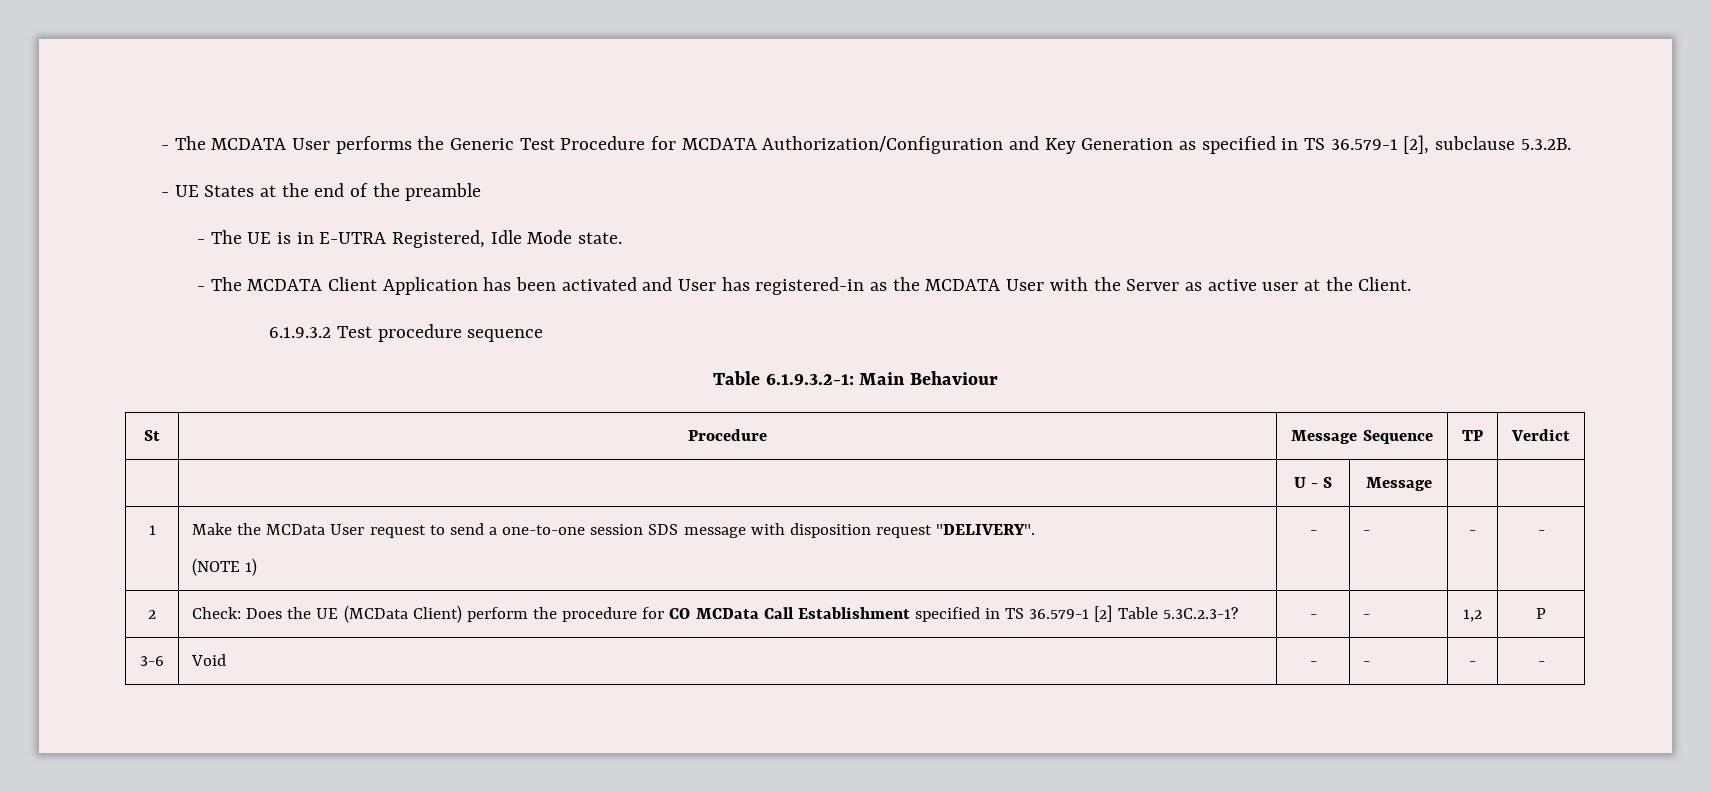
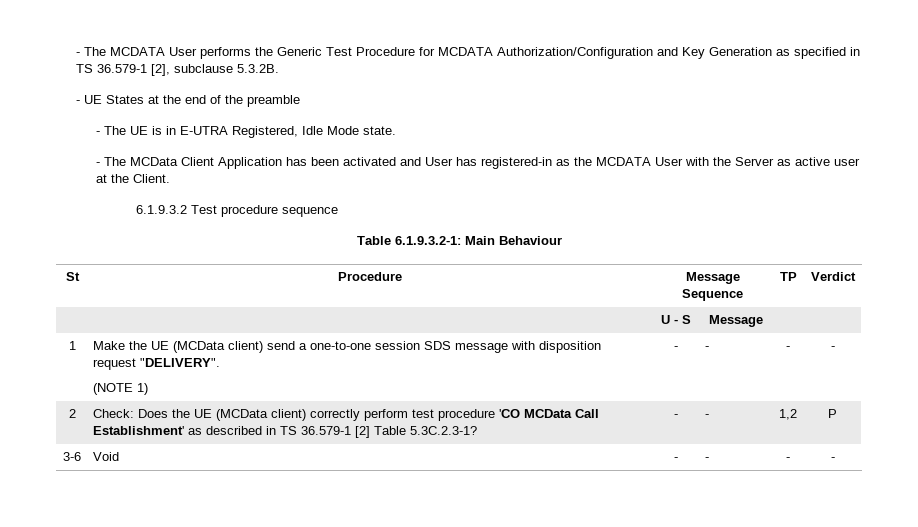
- - The MCDATA Client Application has been activated and User has registered-in as the MCDATA User with the Server as active user at the Client.
+ - The MCData Client Application has been activated and User has registered-in as the MCDATA User with the Server as active user at the Client.
- 1 | Make the MCData User request to send a one-to-one session SDS message with disposition request "DELIVERY".
+ 1 | Make the UE (MCData client) send a one-to-one session SDS message with disposition request "DELIVERY".
- 2 | Check: Does the UE (MCData Client) perform the procedure for CO MCData Call Establishment specified in TS 36.579-1 [2] Table 5.3C.2.3-1? | - | - | 1,2 | P
+ 2 | Check: Does the UE (MCData client) correctly perform test procedure 'CO MCData Call Establishment' as described in TS 36.579-1 [2] Table 5.3C.2.3-1? | - | - | 1,2 | P

